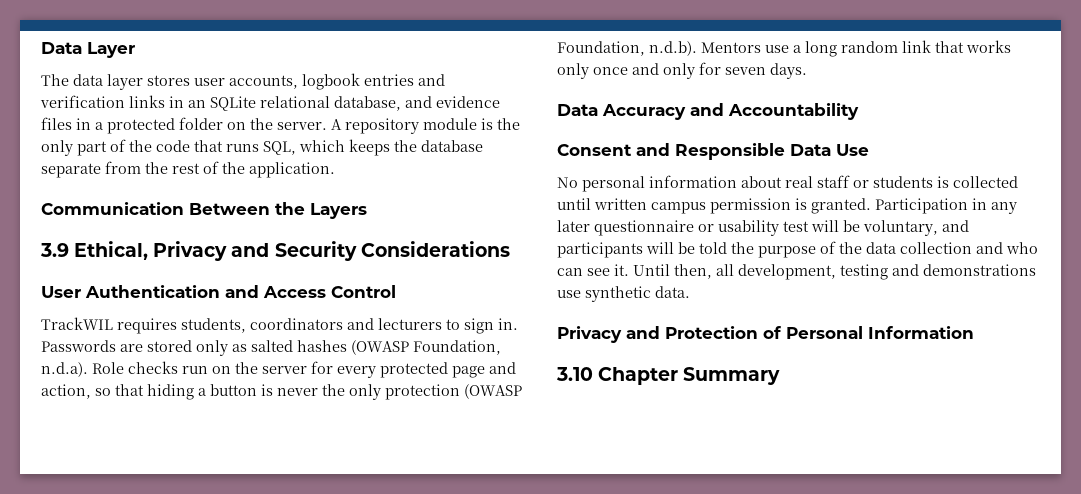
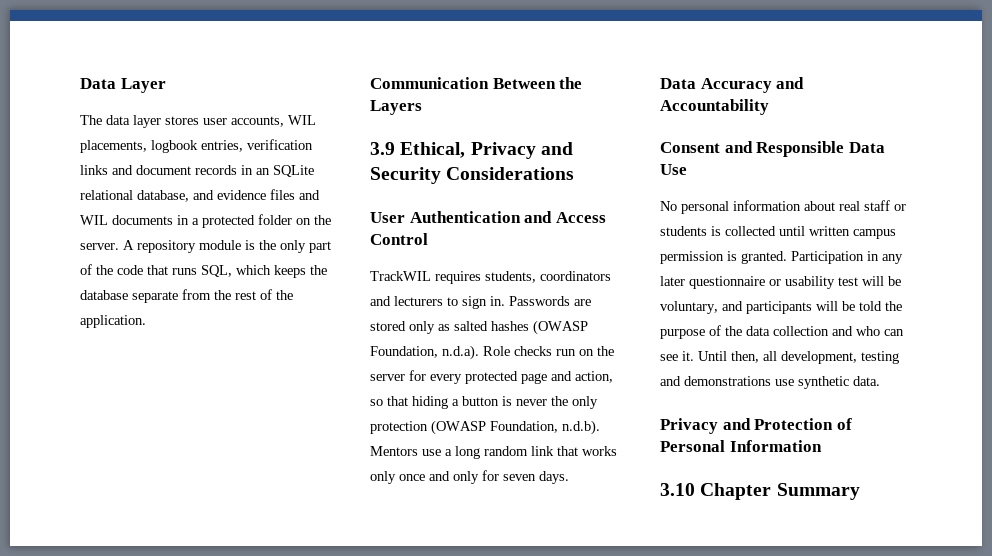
- The data layer stores user accounts, logbook entries and verification links in an SQLite relational database, and evidence files in a protected folder on the server.
+ The data layer stores user accounts, WIL placements, logbook entries, verification links and document records in an SQLite relational database, and evidence files and WIL documents in a protected folder on the server.

